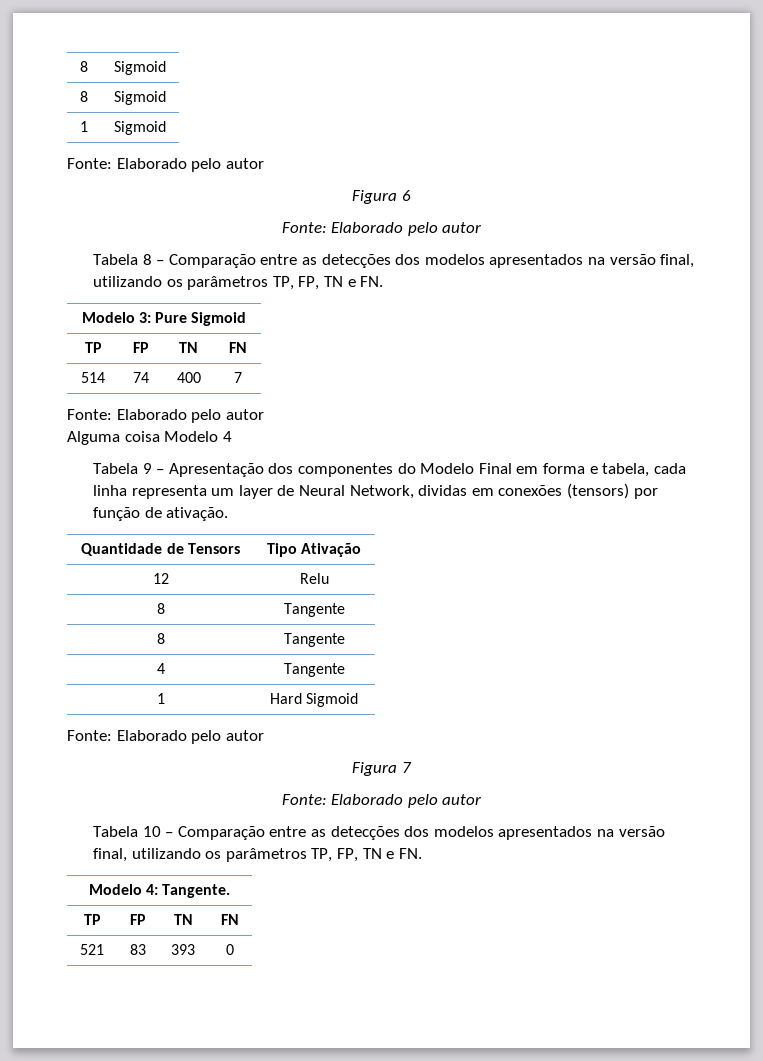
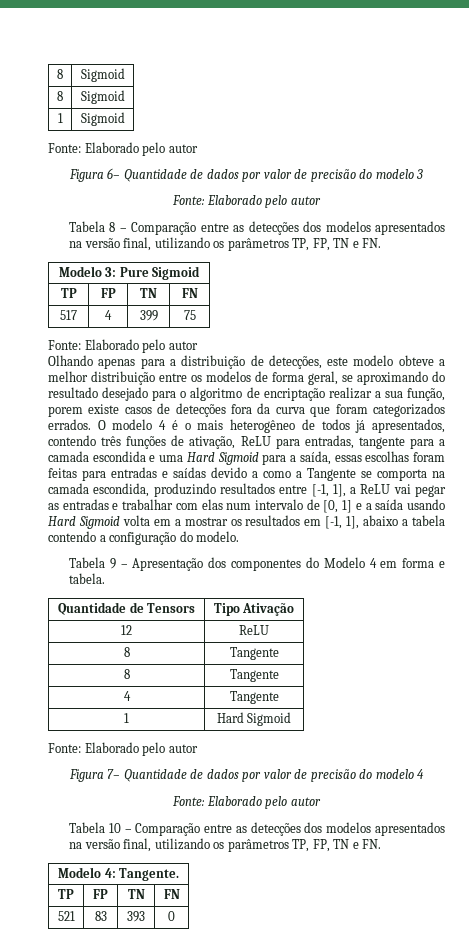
- Figura 6
+ Figura 6– Quantidade de dados por valor de precisão do modelo 3
- 514 | 74 | 400 | 7
+ 517 | 4 | 399 | 75
  Fonte: Elaborado pelo autor
- Alguma coisa Modelo 4
+ Olhando apenas para a distribuição de detecções, este modelo obteve a melhor distribuição entre os modelos de forma geral, se aproximando do resultado desejado para o algoritmo de encriptação realizar a sua função, porem existe casos de detecções fora da curva que foram categorizados errados. O modelo 4 é o mais heterogêneo de todos já apresentados, contendo três funções de ativação, ReLU para entradas, tangente para a camada escondida e uma Hard Sigmoid para a saída, essas escolhas foram feitas para entradas e saídas devido a como a Tangente se comporta na camada escondida, produzindo resultados entre [-1, 1], a ReLU vai pegar as entradas e trabalhar com elas num intervalo de [0, 1] e a saída usando Hard Sigmoid volta em a mostrar os resultados em [-1, 1], abaixo a tabela contendo a configuração do modelo.
- Tabela 9 – Apresentação dos componentes do Modelo Final em forma e tabela, cada linha representa um layer de Neural Network, dividas em conexões (tensors) por função de ativação.
+ Tabela 9 – Apresentação dos componentes do Modelo 4 em forma e tabela.
- 12 | Relu
+ 12 | ReLU
- Figura 7
+ Figura 7– Quantidade de dados por valor de precisão do modelo 4

